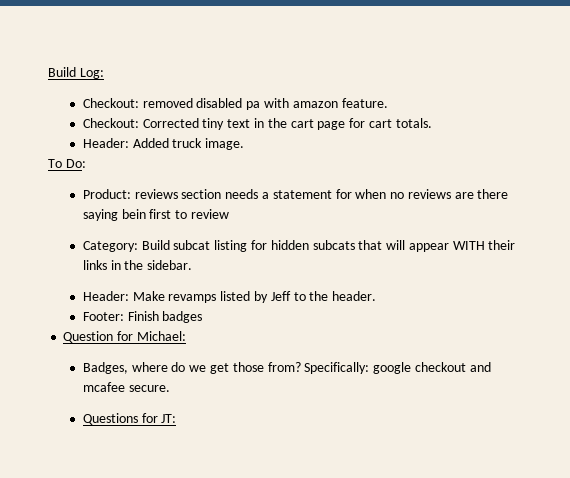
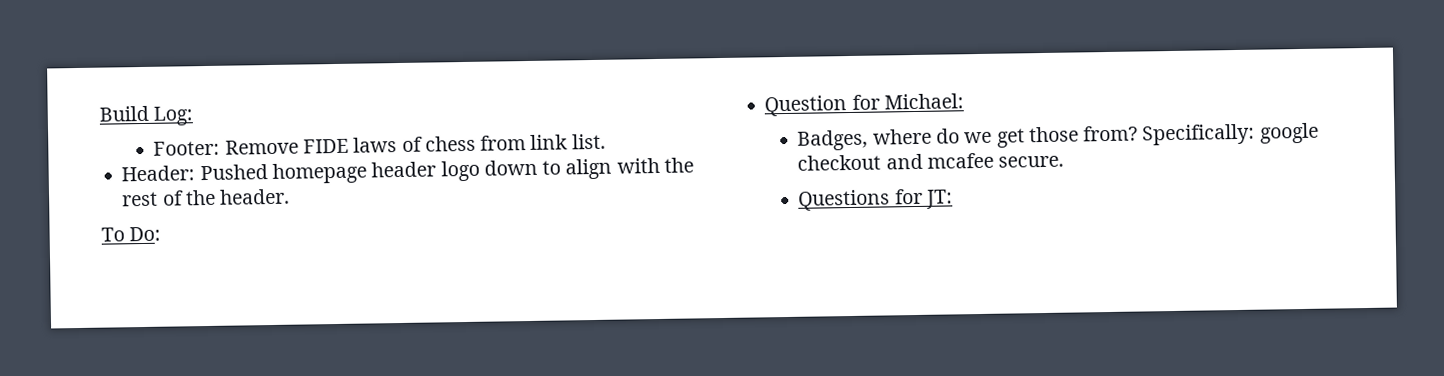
- Checkout: removed disabled pa with amazon feature.
- Checkout: Corrected tiny text in the cart page for cart totals.
- Header: Added truck image.
+ Footer: Remove FIDE laws of chess from link list.
+ Header: Pushed homepage header logo down to align with the rest of the header.
  To Do:
- Product: reviews section needs a statement for when no reviews are there saying bein first to review
- Category: Build subcat listing for hidden subcats that will appear WITH their links in the sidebar.
- Header: Make revamps listed by Jeff to the header.
- Footer: Finish badges

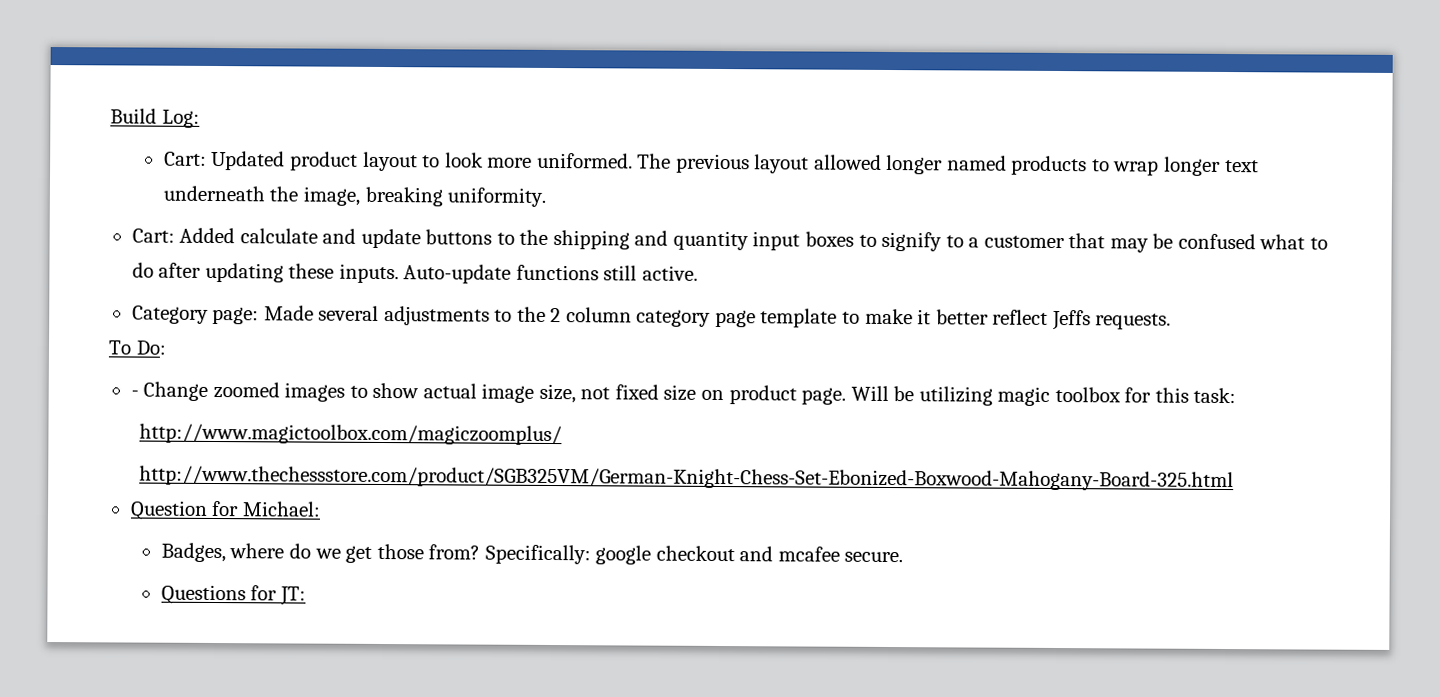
- Footer: Remove FIDE laws of chess from link list.
- Header: Pushed homepage header logo down to align with the rest of the header.
+ Cart: Updated product layout to look more uniformed. The previous layout allowed longer named products to wrap longer text underneath the image, breaking uniformity.
+ Cart: Added calculate and update buttons to the shipping and quantity input boxes to signify to a customer that may be confused what to do after updating these inputs. Auto-update functions still active.
+ Category page: Made several adjustments to the 2 column category page template to make it better reflect Jeffs requests.
  To Do:
+ - Change zoomed images to show actual image size, not fixed size on product page. Will be utilizing magic toolbox for this task:
+ http://www.magictoolbox.com/magiczoomplus/
+ http://www.thechessstore.com/product/SGB325VM/German-Knight-Chess-Set-Ebonized-Boxwood-Mahogany-Board-325.html

